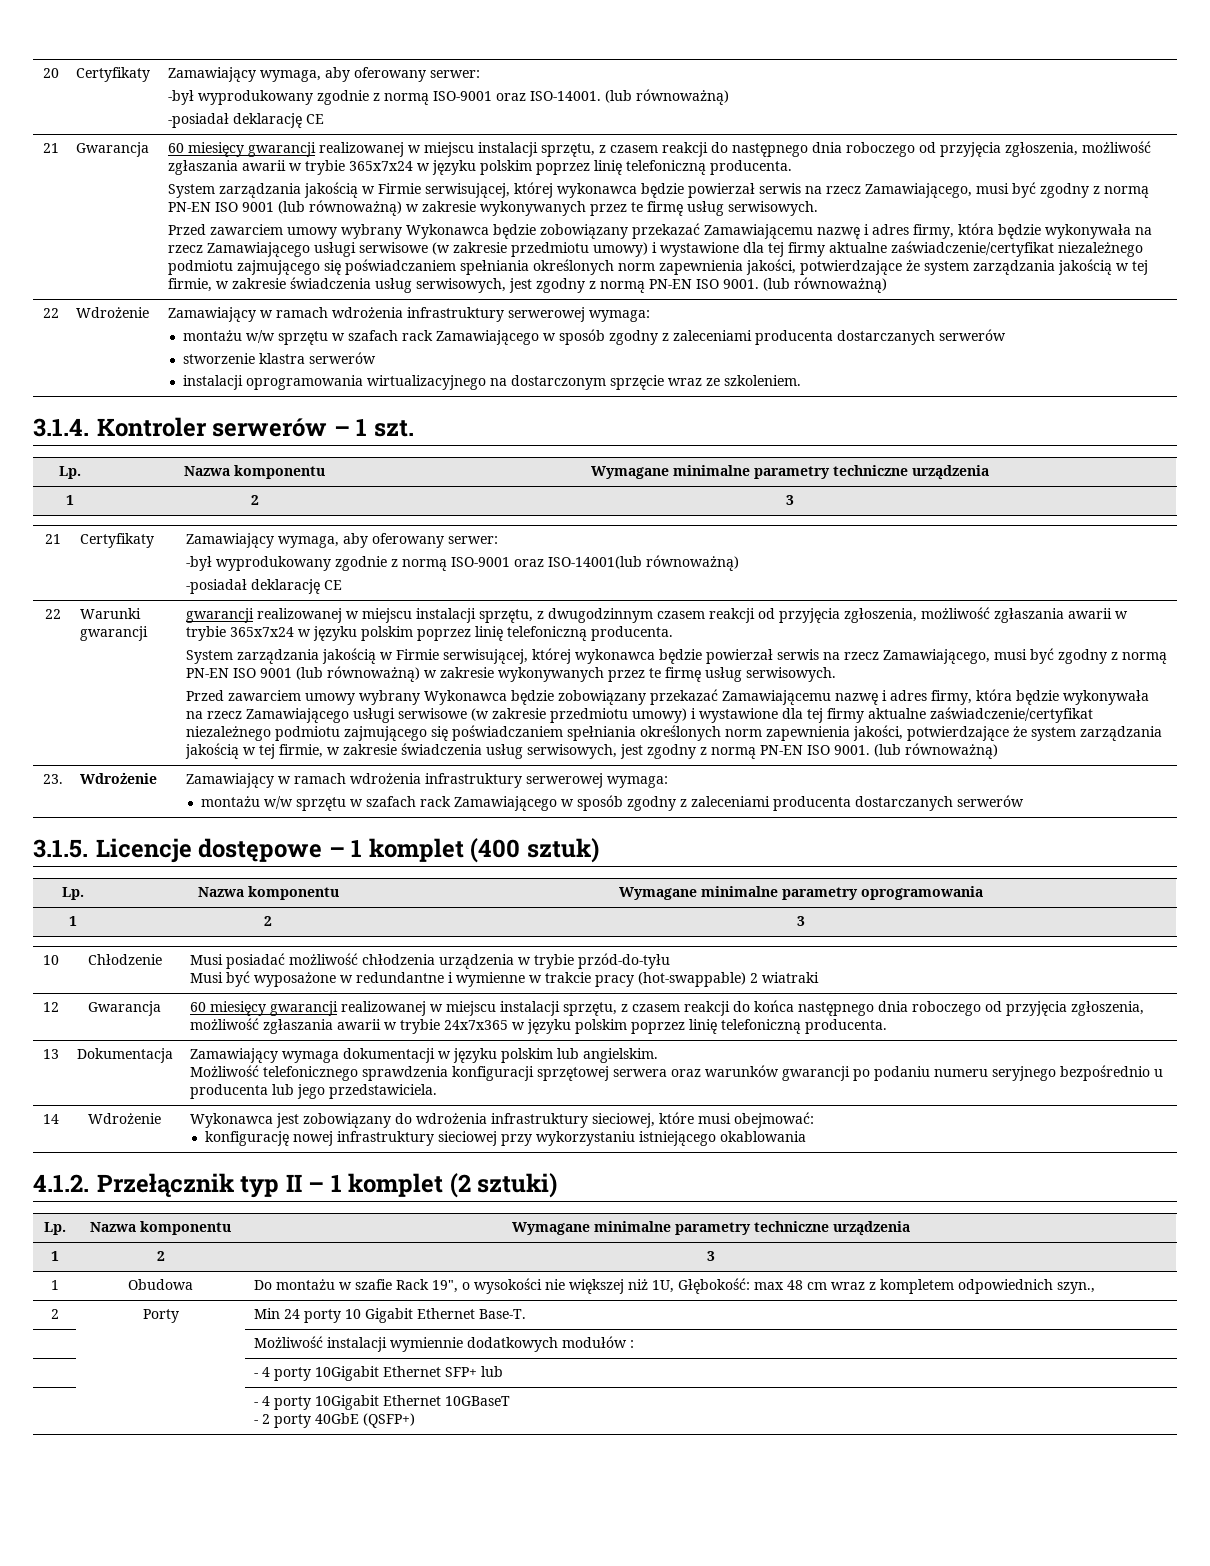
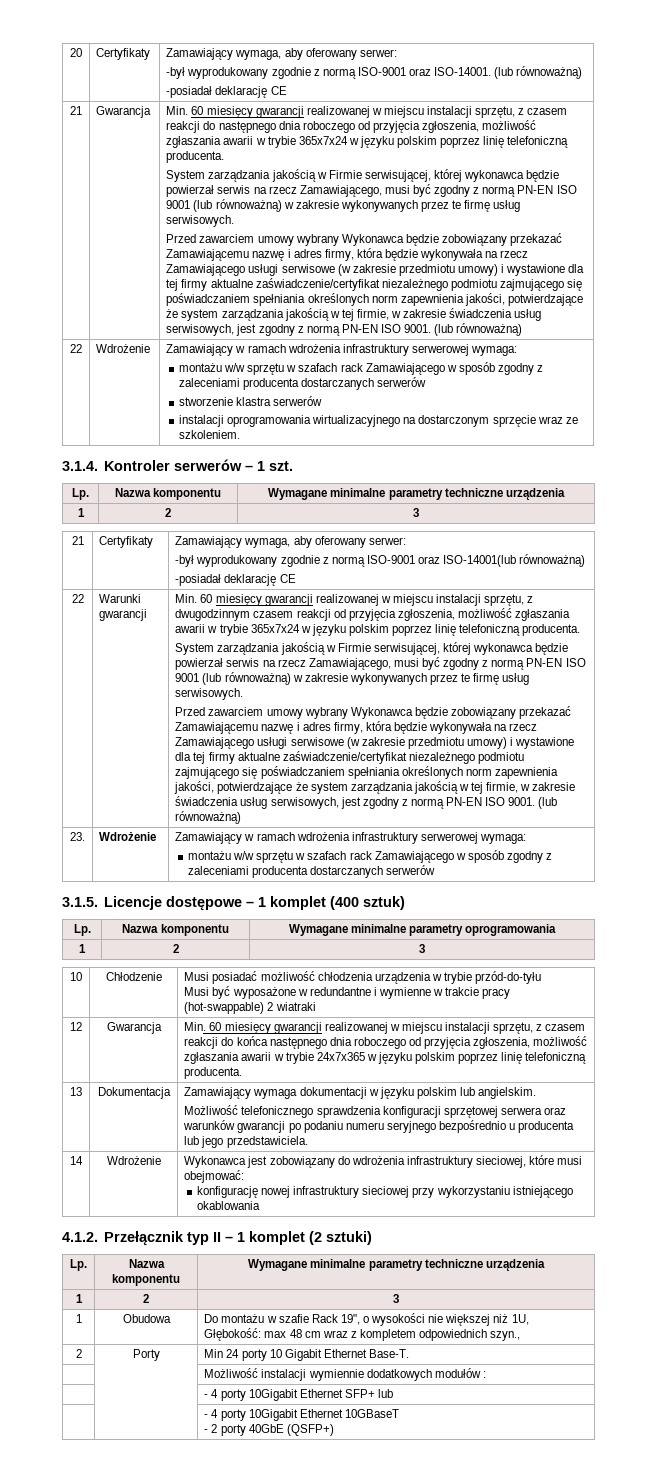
- 60 miesięcy gwarancji realizowanej w miejscu instalacji sprzętu, z czasem reakcji do następnego dnia roboczego od przyjęcia zgłoszenia, możliwość zgłaszania awarii w trybie 365x7x24 w języku polskim poprzez linię telefoniczną producenta.
+ Min. 60 miesięcy gwarancji realizowanej w miejscu instalacji sprzętu, z czasem reakcji do następnego dnia roboczego od przyjęcia zgłoszenia, możliwość zgłaszania awarii w trybie 365x7x24 w języku polskim poprzez linię telefoniczną producenta.
- gwarancji realizowanej w miejscu instalacji sprzętu, z dwugodzinnym czasem reakcji od przyjęcia zgłoszenia, możliwość zgłaszania awarii w trybie 365x7x24 w języku polskim poprzez linię telefoniczną producenta.
+ Min. 60 miesięcy gwarancji realizowanej w miejscu instalacji sprzętu, z dwugodzinnym czasem reakcji od przyjęcia zgłoszenia, możliwość zgłaszania awarii w trybie 365x7x24 w języku polskim poprzez linię telefoniczną producenta.
- 12 | Gwarancja | 60 miesięcy gwarancji realizowanej w miejscu instalacji sprzętu, z czasem reakcji do końca następnego dnia roboczego od przyjęcia zgłoszenia, możliwość zgłaszania awarii w trybie 24x7x365 w języku polskim poprzez linię telefoniczną producenta.
+ 12 | Gwarancja | Min. 60 miesięcy gwarancji realizowanej w miejscu instalacji sprzętu, z czasem reakcji do końca następnego dnia roboczego od przyjęcia zgłoszenia, możliwość zgłaszania awarii w trybie 24x7x365 w języku polskim poprzez linię telefoniczną producenta.

